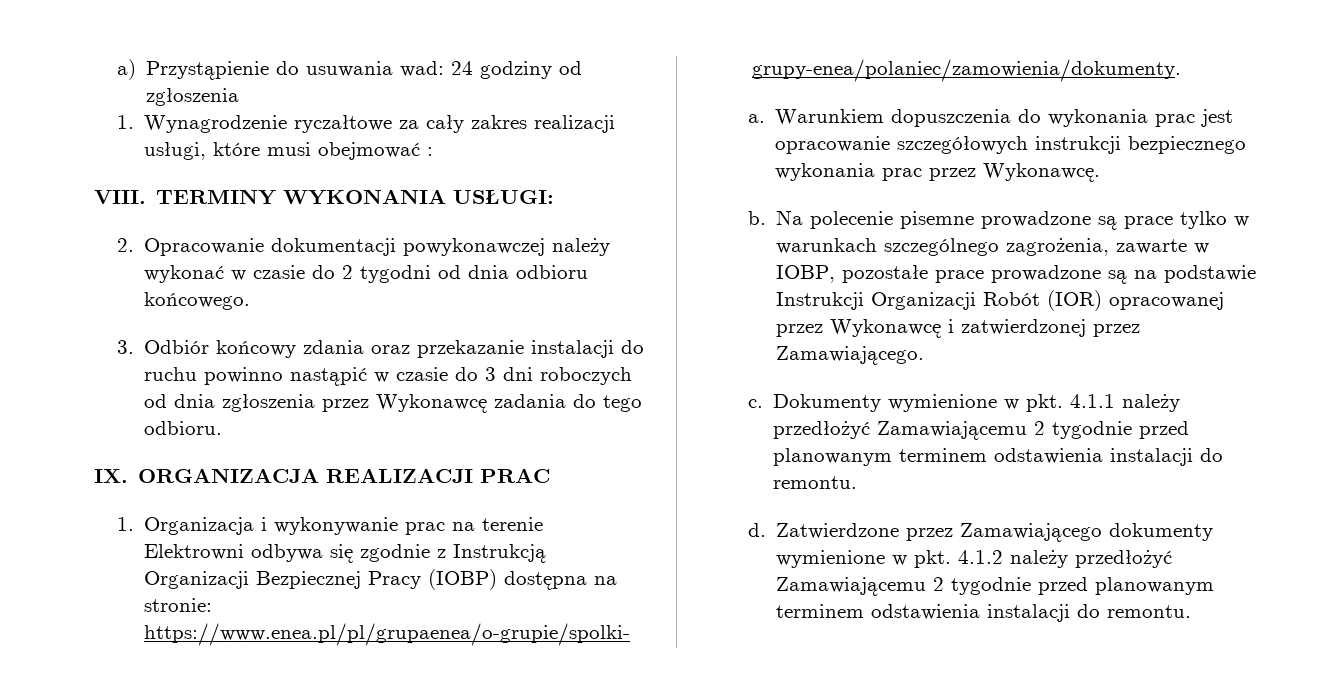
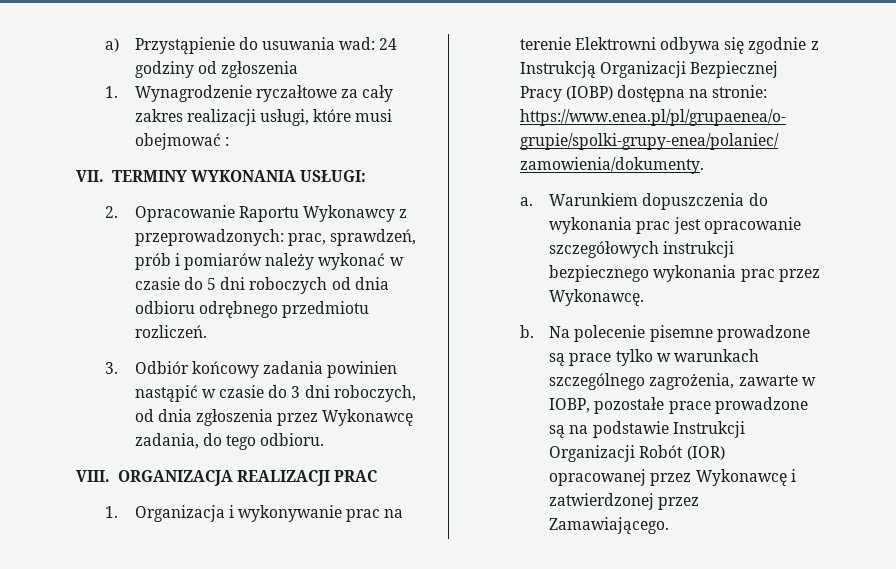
- VIII. TERMINY WYKONANIA USŁUGI:
+ VII. TERMINY WYKONANIA USŁUGI:
- 2. Opracowanie dokumentacji powykonawczej należy wykonać w czasie do 2 tygodni od dnia odbioru końcowego.
- 3. Odbiór końcowy zdania oraz przekazanie instalacji do ruchu powinno nastąpić w czasie do 3 dni roboczych od dnia zgłoszenia przez Wykonawcę zadania do tego odbioru.
+ 2. Opracowanie Raportu Wykonawcy z przeprowadzonych: prac, sprawdzeń, prób i pomiarów należy wykonać w czasie do 5 dni roboczych od dnia odbioru odrębnego przedmiotu rozliczeń.
+ 3. Odbiór końcowy zadania powinien nastąpić w czasie do 3 dni roboczych, od dnia zgłoszenia przez Wykonawcę zadania, do tego odbioru.
- IX. ORGANIZACJA REALIZACJI PRAC
+ VIII. ORGANIZACJA REALIZACJI PRAC
- c. Dokumenty wymienione w pkt. 4.1.1 należy przedłożyć Zamawiającemu 2 tygodnie przed planowanym terminem odstawienia instalacji do remontu.
- d. Zatwierdzone przez Zamawiającego dokumenty wymienione w pkt. 4.1.2 należy przedłożyć Zamawiającemu 2 tygodnie przed planowanym terminem odstawienia instalacji do remontu.

